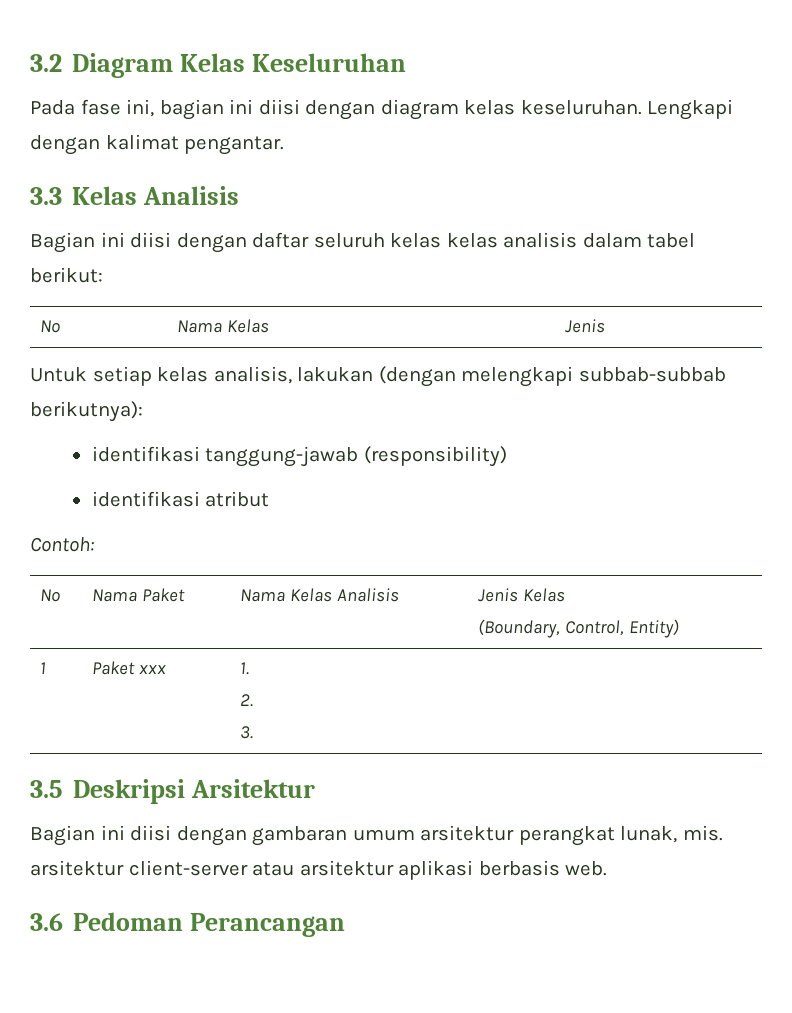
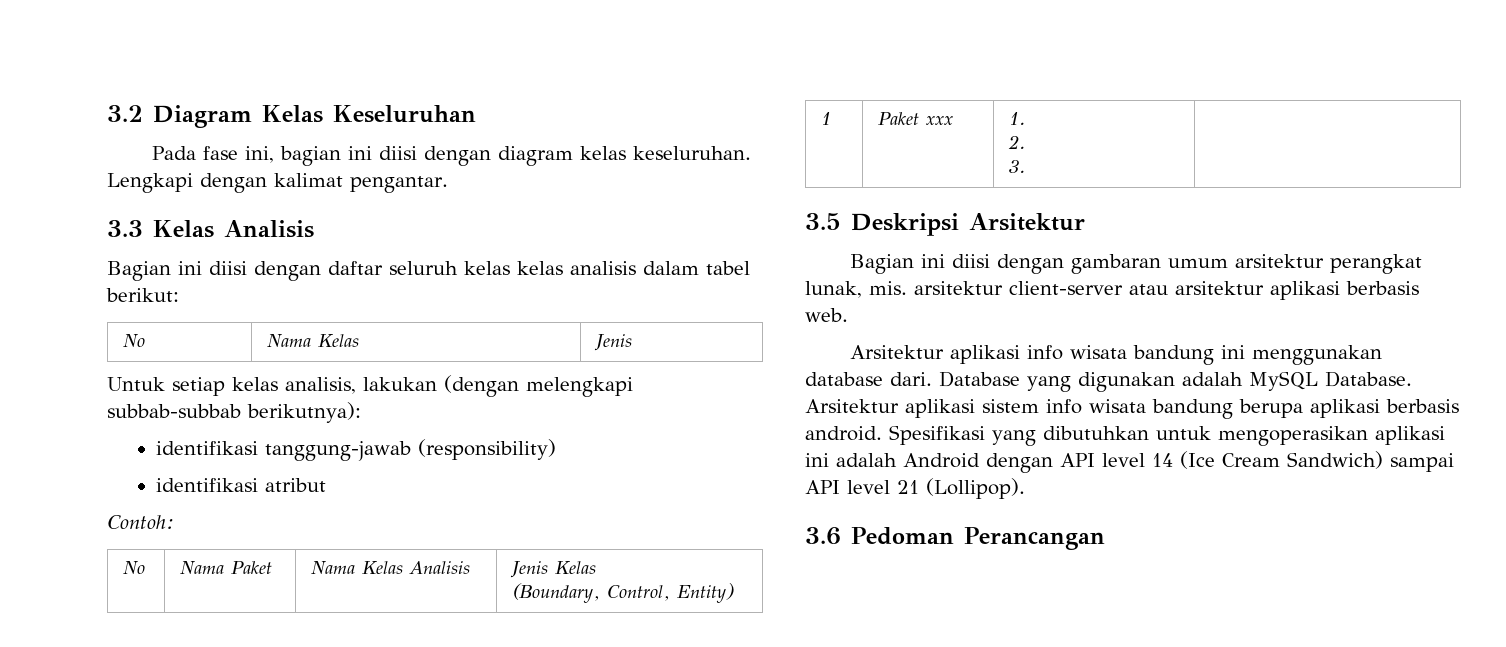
+ Arsitektur aplikasi info wisata bandung ini menggunakan database dari. Database yang digunakan adalah MySQL Database. Arsitektur aplikasi sistem info wisata bandung berupa aplikasi berbasis android. Spesifikasi yang dibutuhkan untuk mengoperasikan aplikasi ini adalah Android dengan API level 14 (Ice Cream Sandwich) sampai API level 21 (Lollipop).

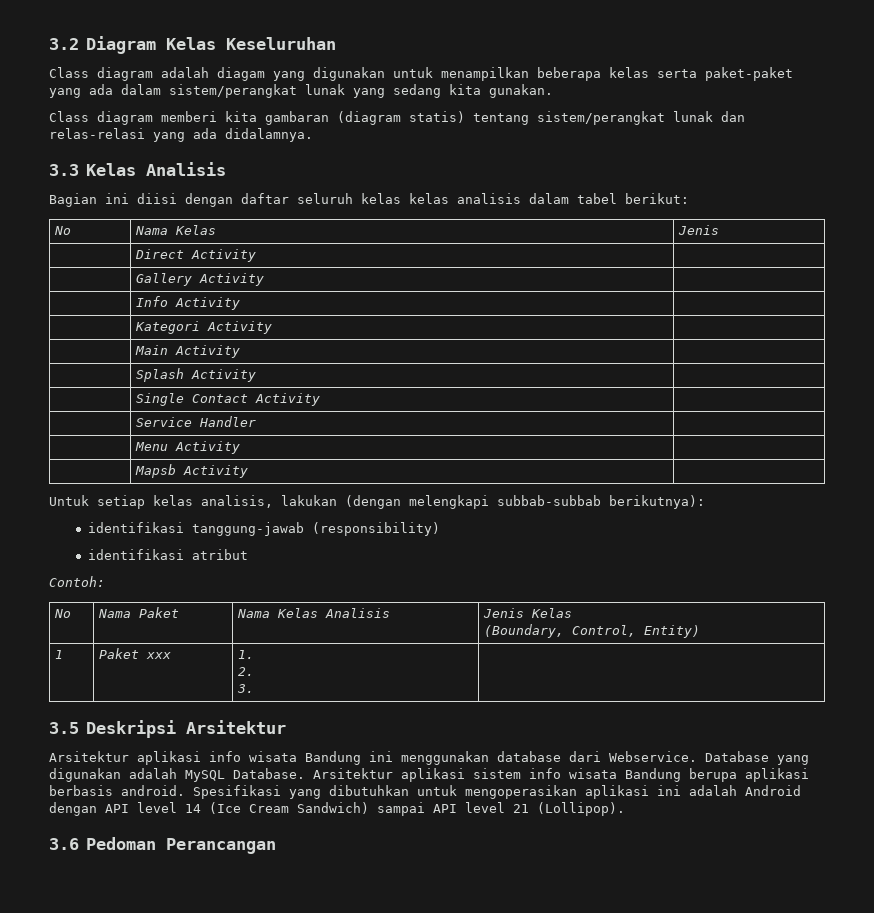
- Pada fase ini, bagian ini diisi dengan diagram kelas keseluruhan. Lengkapi dengan kalimat pengantar.
+ Class diagram adalah diagam yang digunakan untuk menampilkan beberapa kelas serta paket-paket yang ada dalam sistem/perangkat lunak yang sedang kita gunakan.
+ Class diagram memberi kita gambaran (diagram statis) tentang sistem/perangkat lunak dan relas-relasi yang ada didalamnya.
+ | Direct Activity |
+ | Gallery Activity |
+ | Info Activity |
+ | Kategori Activity |
+ | Main Activity |
+ | Splash Activity |
+ | Single Contact Activity |
+ | Service Handler |
+ | Menu Activity |
+ | Mapsb Activity |
- Bagian ini diisi dengan gambaran umum arsitektur perangkat lunak, mis. arsitektur client-server atau arsitektur aplikasi berbasis web.
- Arsitektur aplikasi info wisata bandung ini menggunakan database dari.
+ Arsitektur aplikasi info wisata Bandung ini menggunakan database dari Webservice.
- Arsitektur aplikasi sistem info wisata bandung berupa aplikasi berbasis android.
+ Arsitektur aplikasi sistem info wisata Bandung berupa aplikasi berbasis android.

